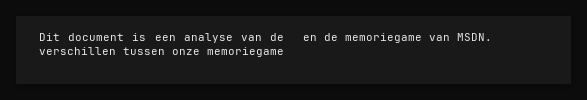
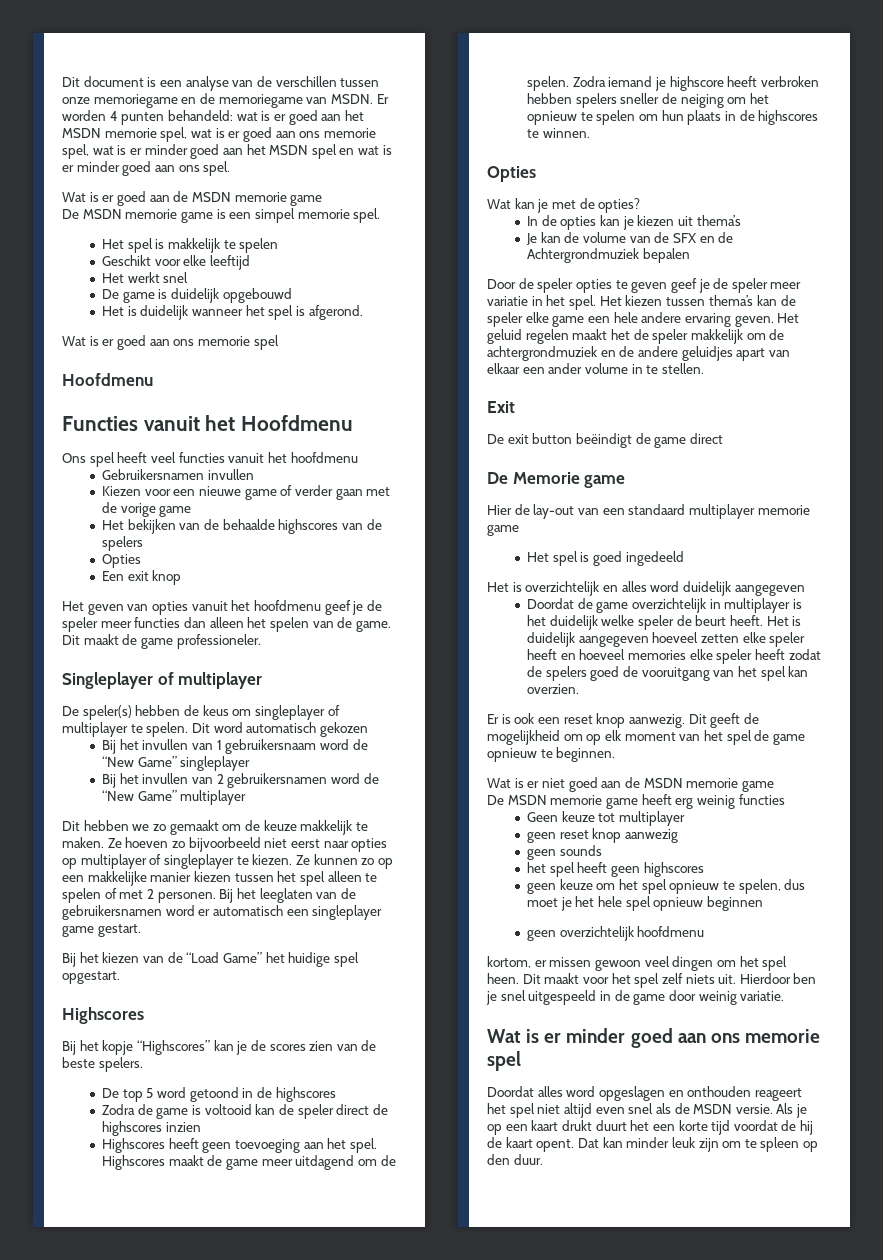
+ Er worden 4 punten behandeld: wat is er goed aan het MSDN memorie spel, wat is er goed aan ons memorie spel, wat is er minder goed aan het MSDN spel en wat is er minder goed aan ons spel.
+ Wat is er goed aan de MSDN memorie game
+ De MSDN memorie game is een simpel memorie spel.
+ Het spel is makkelijk te spelen
+ Geschikt voor elke leeftijd
+ Het werkt snel
+ De game is duidelijk opgebouwd
+ Het is duidelijk wanneer het spel is afgerond.
+ Wat is er goed aan ons memorie spel
+ Hoofdmenu
+ Functies vanuit het Hoofdmenu
+ Ons spel heeft veel functies vanuit het hoofdmenu
+ Gebruikersnamen invullen
+ Kiezen voor een nieuwe game of verder gaan met de vorige game
+ Het bekijken van de behaalde highscores van de spelers
+ Opties
+ Een exit knop
+ Het geven van opties vanuit het hoofdmenu geef je de speler meer functies dan alleen het spelen van de game. Dit maakt de game professioneler.
+ Singleplayer of multiplayer
+ De speler(s) hebben de keus om singleplayer of multiplayer te spelen. Dit word automatisch gekozen
+ Bij het invullen van 1 gebruikersnaam word de “New Game” singleplayer
+ Bij het invullen van 2 gebruikersnamen word de “New Game” multiplayer
+ Dit hebben we zo gemaakt om de keuze makkelijk te maken. Ze hoeven zo bijvoorbeeld niet eerst naar opties op multiplayer of singleplayer te kiezen. Ze kunnen zo op een makkelijke manier kiezen tussen het spel alleen te spelen of met 2 personen. Bij het leeglaten van de gebruikersnamen word er automatisch een singleplayer game gestart.
+ Bij het kiezen van de “Load Game” het huidige spel opgestart.
+ Highscores
+ Bij het kopje “Highscores” kan je de scores zien van de beste spelers.
+ De top 5 word getoond in de highscores
+ Zodra de game is voltooid kan de speler direct de highscores inzien
+ Highscores heeft geen toevoeging aan het spel. Highscores maakt de game meer uitdagend om de spelen. Zodra iemand je highscore heeft verbroken hebben spelers sneller de neiging om het opnieuw te spelen om hun plaats in de highscores te winnen.
+ Opties
+ Wat kan je met de opties?
+ In de opties kan je kiezen uit thema’s
+ Je kan de volume van de SFX en de Achtergrondmuziek bepalen
+ Door de speler opties te geven geef je de speler meer variatie in het spel. Het kiezen tussen thema’s kan de speler elke game een hele andere ervaring geven. Het geluid regelen maakt het de speler makkelijk om de achtergrondmuziek en de andere geluidjes apart van elkaar een ander volume in te stellen.
+ Exit
+ De exit button beëindigt de game direct
+ De Memorie game
+ Hier de lay-out van een standaard multiplayer memorie game
+ Het spel is goed ingedeeld
+ Het is overzichtelijk en alles word duidelijk aangegeven
+ Doordat de game overzichtelijk in multiplayer is het duidelijk welke speler de beurt heeft. Het is duidelijk aangegeven hoeveel zetten elke speler heeft en hoeveel memories elke speler heeft zodat de spelers goed de vooruitgang van het spel kan overzien.
+ Er is ook een reset knop aanwezig. Dit geeft de mogelijkheid om op elk moment van het spel de game opnieuw te beginnen.
+ Wat is er niet goed aan de MSDN memorie game
+ De MSDN memorie game heeft erg weinig functies
+ Geen keuze tot multiplayer
+ geen reset knop aanwezig
+ geen sounds
+ het spel heeft geen highscores
+ geen keuze om het spel opnieuw te spelen, dus moet je het hele spel opnieuw beginnen
+ geen overzichtelijk hoofdmenu
+ kortom, er missen gewoon veel dingen om het spel heen. Dit maakt voor het spel zelf niets uit. Hierdoor ben je snel uitgespeeld in de game door weinig variatie.
+ Wat is er minder goed aan ons memorie spel
+ Doordat alles word opgeslagen en onthouden reageert het spel niet altijd even snel als de MSDN versie. Als je op een kaart drukt duurt het een korte tijd voordat de hij de kaart opent. Dat kan minder leuk zijn om te spleen op den duur.

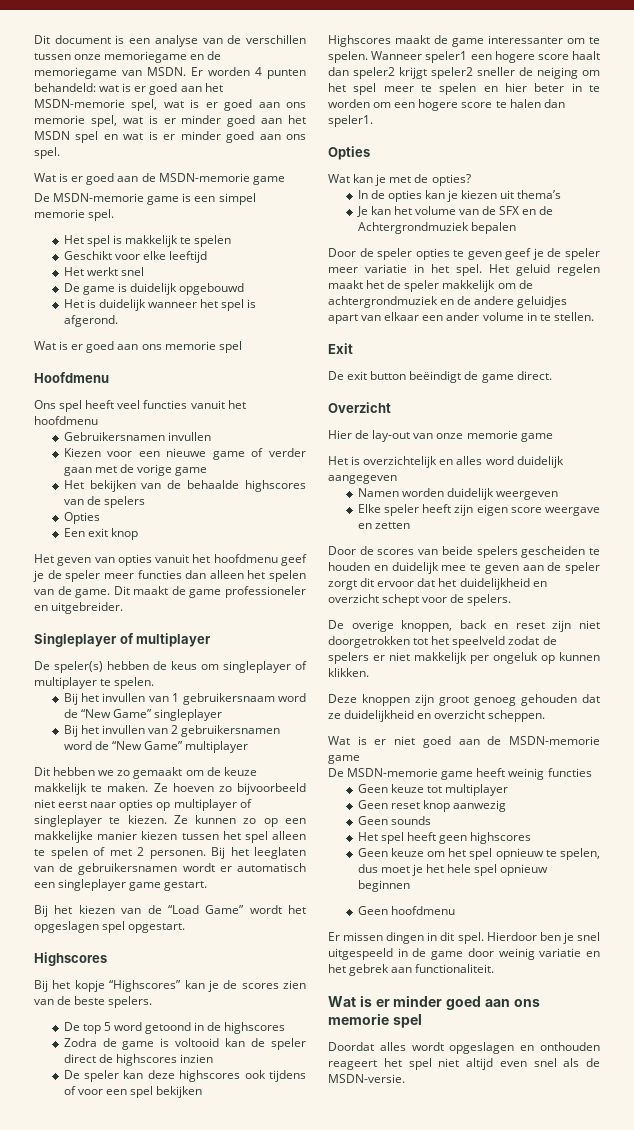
- Er worden 4 punten behandeld: wat is er goed aan het MSDN memorie spel, wat is er goed aan ons memorie spel, wat is er minder goed aan het MSDN spel en wat is er minder goed aan ons spel.
+ Er worden 4 punten behandeld: wat is er goed aan het MSDN-memorie spel, wat is er goed aan ons memorie spel, wat is er minder goed aan het MSDN spel en wat is er minder goed aan ons spel.
- Wat is er goed aan de MSDN memorie game
- De MSDN memorie game is een simpel memorie spel.
+ Wat is er goed aan de MSDN-memorie game
+ De MSDN-memorie game is een simpel memorie spel.
- Functies vanuit het Hoofdmenu
- Dit maakt de game professioneler.
+ Dit maakt de game professioneler en uitgebreider.
- Dit word automatisch gekozen
- Bij het leeglaten van de gebruikersnamen word er automatisch een singleplayer game gestart.
+ Bij het leeglaten van de gebruikersnamen wordt er automatisch een singleplayer game gestart.
- Bij het kiezen van de “Load Game” het huidige spel opgestart.
+ Bij het kiezen van de “Load Game” wordt het opgeslagen spel opgestart.
- Highscores heeft geen toevoeging aan het spel. Highscores maakt de game meer uitdagend om de spelen. Zodra iemand je highscore heeft verbroken hebben spelers sneller de neiging om het opnieuw te spelen om hun plaats in de highscores te winnen.
+ De speler kan deze highscores ook tijdens of voor een spel bekijken
+ Highscores maakt de game interessanter om te spelen. Wanneer speler1 een hogere score haalt dan speler2 krijgt speler2 sneller de neiging om het spel meer te spelen en hier beter in te worden om een hogere score te halen dan speler1.
- Je kan de volume van de SFX en de Achtergrondmuziek bepalen
+ Je kan het volume van de SFX en de Achtergrondmuziek bepalen
- Het kiezen tussen thema’s kan de speler elke game een hele andere ervaring geven. Het geluid regelen maakt het de speler makkelijk om de achtergrondmuziek en de andere geluidjes apart van elkaar een ander volume in te stellen.
+ Het geluid regelen maakt het de speler makkelijk om de achtergrondmuziek en de andere geluidjes apart van elkaar een ander volume in te stellen.
- De exit button beëindigt de game direct
- De Memorie game
+ De exit button beëindigt de game direct.
+ Overzicht
- Hier de lay-out van een standaard multiplayer memorie game
- Het spel is goed ingedeeld
+ Hier de lay-out van onze memorie game
- Doordat de game overzichtelijk in multiplayer is het duidelijk welke speler de beurt heeft. Het is duidelijk aangegeven hoeveel zetten elke speler heeft en hoeveel memories elke speler heeft zodat de spelers goed de vooruitgang van het spel kan overzien.
- Er is ook een reset knop aanwezig. Dit geeft de mogelijkheid om op elk moment van het spel de game opnieuw te beginnen.
+ Namen worden duidelijk weergeven
+ Elke speler heeft zijn eigen score weergave en zetten
+ Door de scores van beide spelers gescheiden te houden en duidelijk mee te geven aan de speler zorgt dit ervoor dat het duidelijkheid en overzicht schept voor de spelers.
+ De overige knoppen, back en reset zijn niet doorgetrokken tot het speelveld zodat de spelers er niet makkelijk per ongeluk op kunnen klikken.
+ Deze knoppen zijn groot genoeg gehouden dat ze duidelijkheid en overzicht scheppen.
- Wat is er niet goed aan de MSDN memorie game
- De MSDN memorie game heeft erg weinig functies
+ Wat is er niet goed aan de MSDN-memorie game
+ De MSDN-memorie game heeft weinig functies
- geen reset knop aanwezig
+ Geen reset knop aanwezig
- geen sounds
+ Geen sounds
- het spel heeft geen highscores
+ Het spel heeft geen highscores
- geen keuze om het spel opnieuw te spelen, dus moet je het hele spel opnieuw beginnen
+ Geen keuze om het spel opnieuw te spelen, dus moet je het hele spel opnieuw beginnen
- geen overzichtelijk hoofdmenu
- kortom, er missen gewoon veel dingen om het spel heen. Dit maakt voor het spel zelf niets uit.
+ Geen hoofdmenu
+ Er missen dingen in dit spel.
- Hierdoor ben je snel uitgespeeld in de game door weinig variatie.
+ Hierdoor ben je snel uitgespeeld in de game door weinig variatie en het gebrek aan functionaliteit.
- Doordat alles word opgeslagen en onthouden reageert het spel niet altijd even snel als de MSDN versie. Als je op een kaart drukt duurt het een korte tijd voordat de hij de kaart opent. Dat kan minder leuk zijn om te spleen op den duur.
+ Doordat alles wordt opgeslagen en onthouden reageert het spel niet altijd even snel als de MSDN-versie.

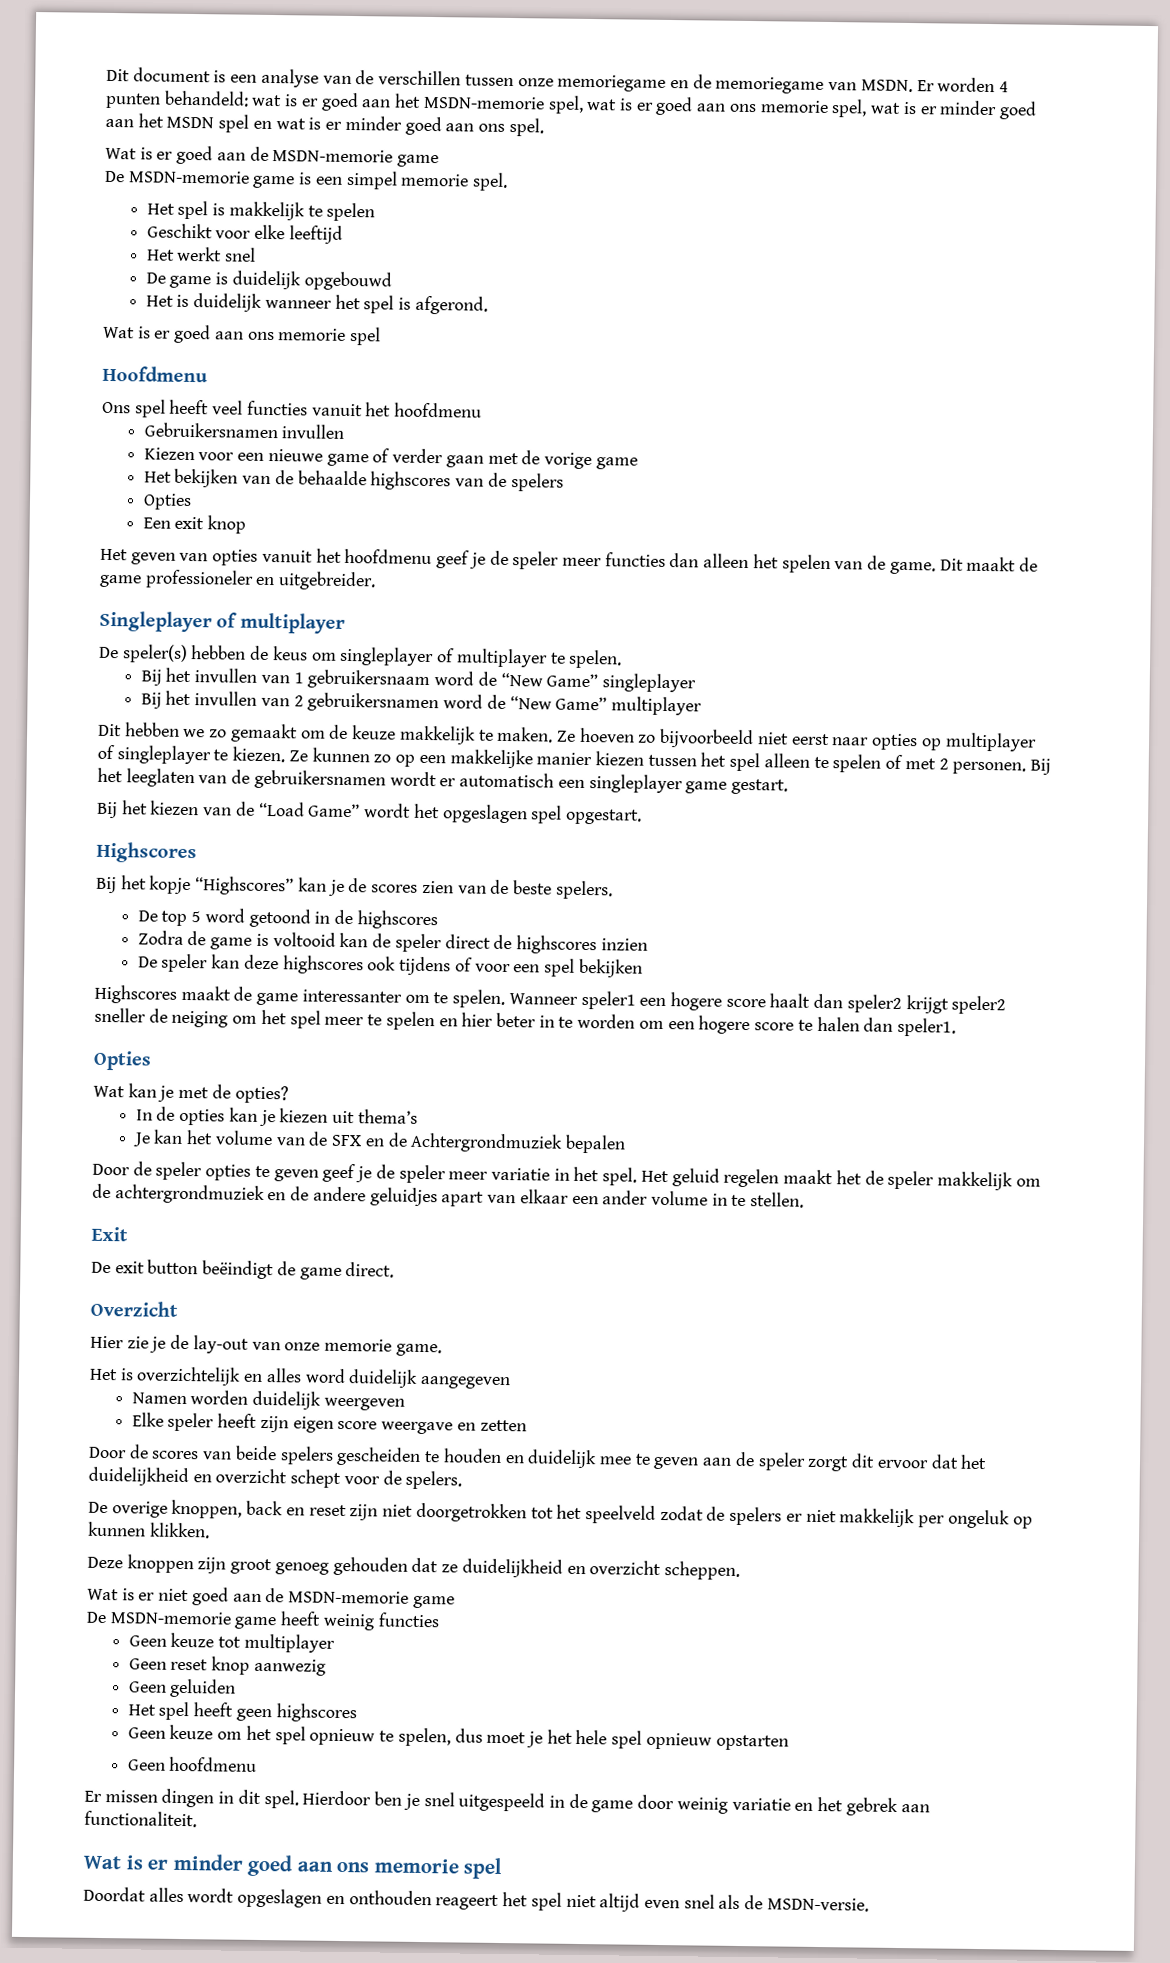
- Hier de lay-out van onze memorie game
+ Hier zie je de lay-out van onze memorie game.
- Geen sounds
+ Geen geluiden
- Geen keuze om het spel opnieuw te spelen, dus moet je het hele spel opnieuw beginnen
+ Geen keuze om het spel opnieuw te spelen, dus moet je het hele spel opnieuw opstarten

